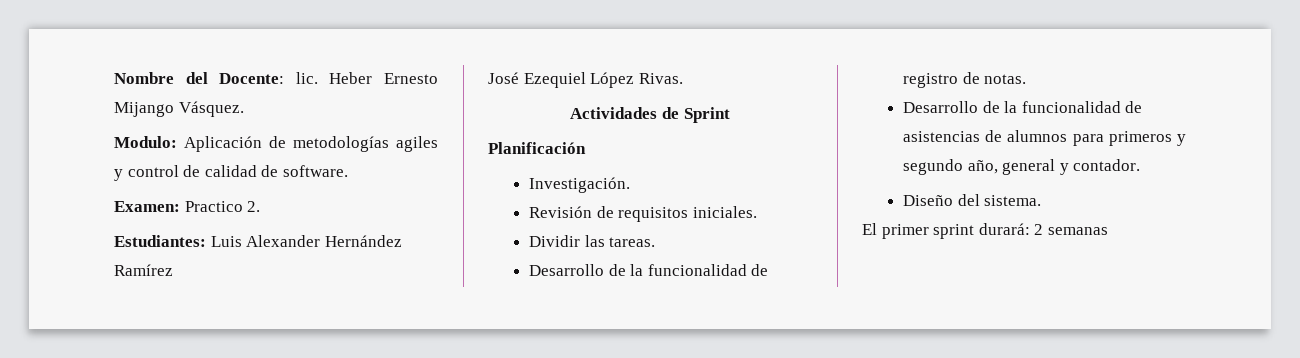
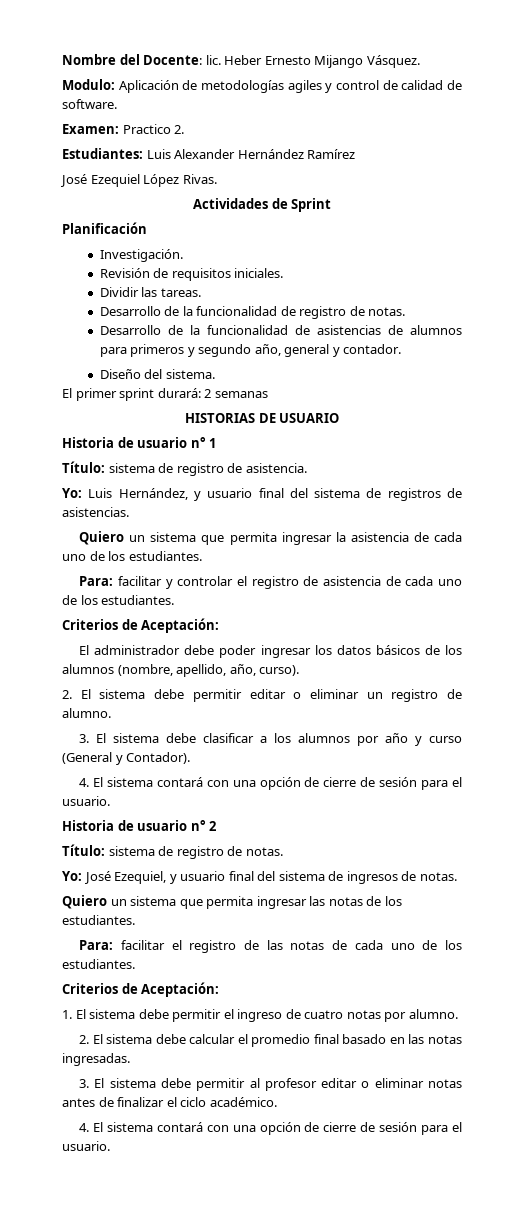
+ HISTORIAS DE USUARIO
+ Historia de usuario n° 1
+ Título: sistema de registro de asistencia.
+ Yo: Luis Hernández, y usuario final del sistema de registros de asistencias.
+ Quiero un sistema que permita ingresar la asistencia de cada uno de los estudiantes.
+ Para: facilitar y controlar el registro de asistencia de cada uno de los estudiantes.
+ Criterios de Aceptación:
+ El administrador debe poder ingresar los datos básicos de los alumnos (nombre, apellido, año, curso).
+ 2. El sistema debe permitir editar o eliminar un registro de alumno.
+ 3. El sistema debe clasificar a los alumnos por año y curso (General y Contador).
+ 4. El sistema contará con una opción de cierre de sesión para el usuario.
+ Historia de usuario n° 2
+ Título: sistema de registro de notas.
+ Yo: José Ezequiel, y usuario final del sistema de ingresos de notas.
+ Quiero un sistema que permita ingresar las notas de los estudiantes.
+ Para: facilitar el registro de las notas de cada uno de los estudiantes.
+ Criterios de Aceptación:
+ 1. El sistema debe permitir el ingreso de cuatro notas por alumno.
+ 2. El sistema debe calcular el promedio final basado en las notas ingresadas.
+ 3. El sistema debe permitir al profesor editar o eliminar notas antes de finalizar el ciclo académico.
+ 4. El sistema contará con una opción de cierre de sesión para el usuario.

